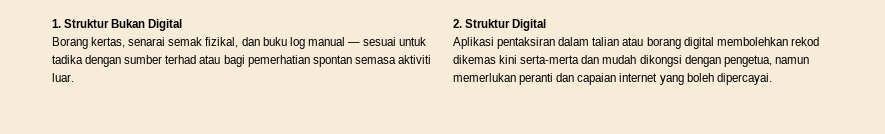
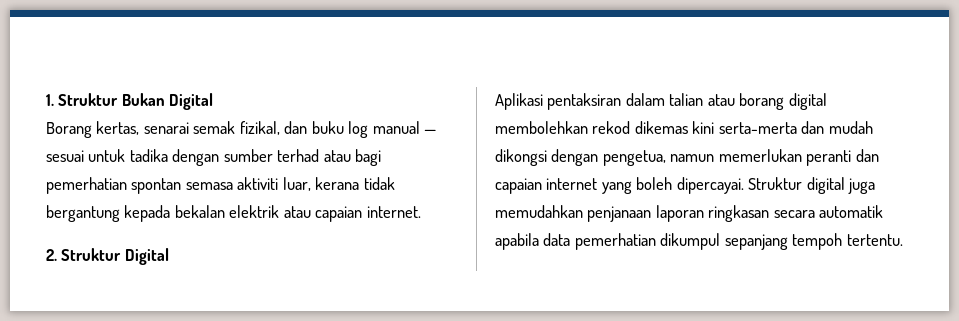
- Borang kertas, senarai semak fizikal, dan buku log manual — sesuai untuk tadika dengan sumber terhad atau bagi pemerhatian spontan semasa aktiviti luar.
+ Borang kertas, senarai semak fizikal, dan buku log manual — sesuai untuk tadika dengan sumber terhad atau bagi pemerhatian spontan semasa aktiviti luar, kerana tidak bergantung kepada bekalan elektrik atau capaian internet.
+ Struktur digital juga memudahkan penjanaan laporan ringkasan secara automatik apabila data pemerhatian dikumpul sepanjang tempoh tertentu.

